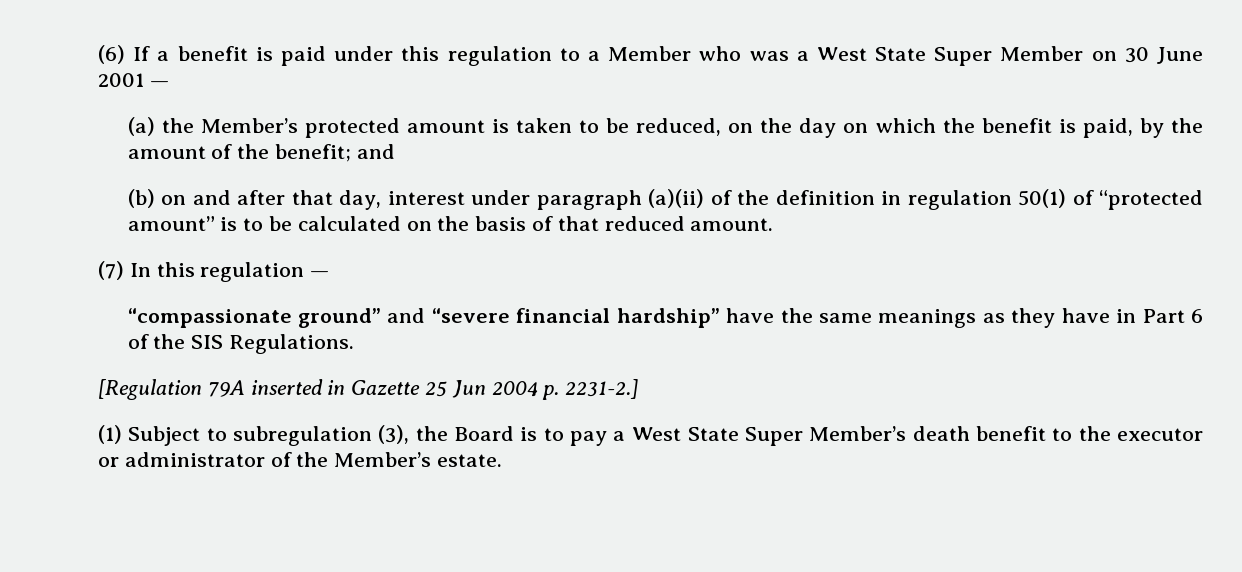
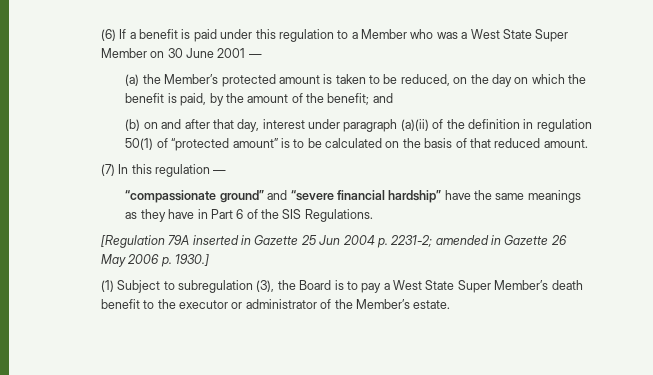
- [Regulation 79A inserted in Gazette 25 Jun 2004 p. 2231-2.]
+ [Regulation 79A inserted in Gazette 25 Jun 2004 p. 2231-2; amended in Gazette 26 May 2006 p. 1930.]

